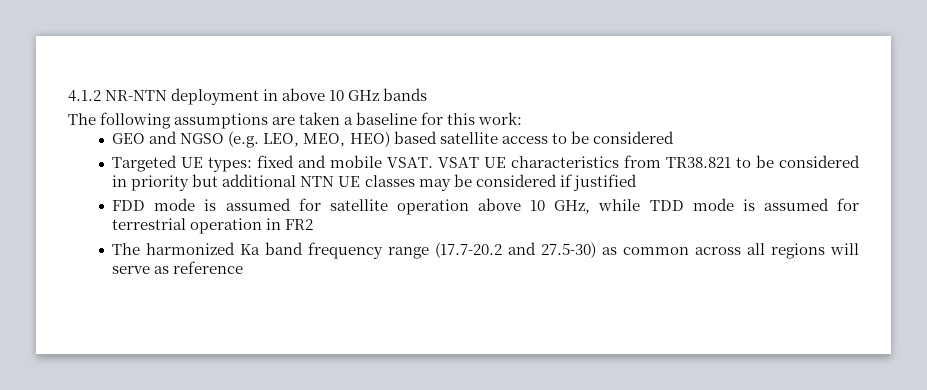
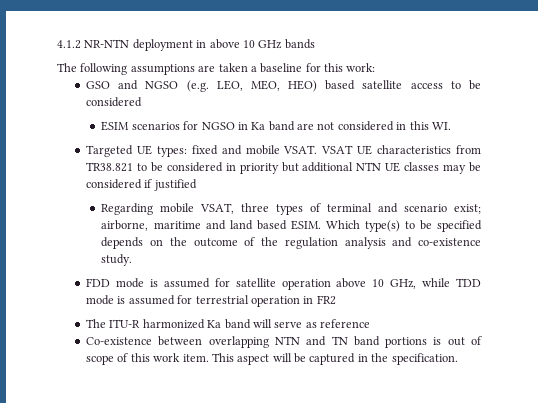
- GEO and NGSO (e.g. LEO, MEO, HEO) based satellite access to be considered
+ GSO and NGSO (e.g. LEO, MEO, HEO) based satellite access to be considered
+ ESIM scenarios for NGSO in Ka band are not considered in this WI.
+ Regarding mobile VSAT, three types of terminal and scenario exist; airborne, maritime and land based ESIM. Which type(s) to be specified depends on the outcome of the regulation analysis and co-existence study.
- The harmonized Ka band frequency range (17.7-20.2 and 27.5-30) as common across all regions will serve as reference
+ The ITU-R harmonized Ka band will serve as reference
+ Co-existence between overlapping NTN and TN band portions is out of scope of this work item. This aspect will be captured in the specification.

